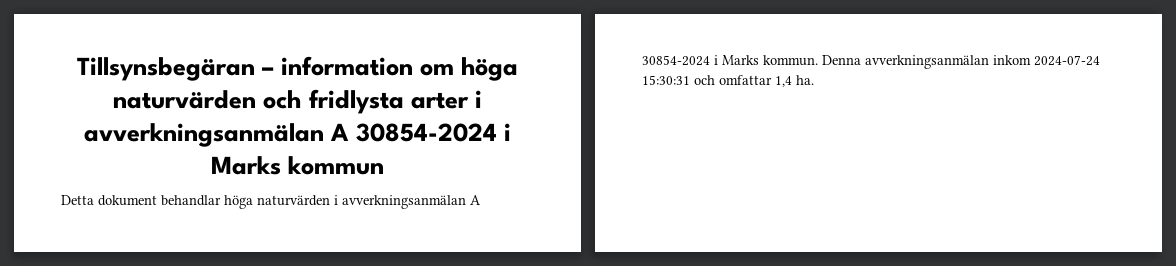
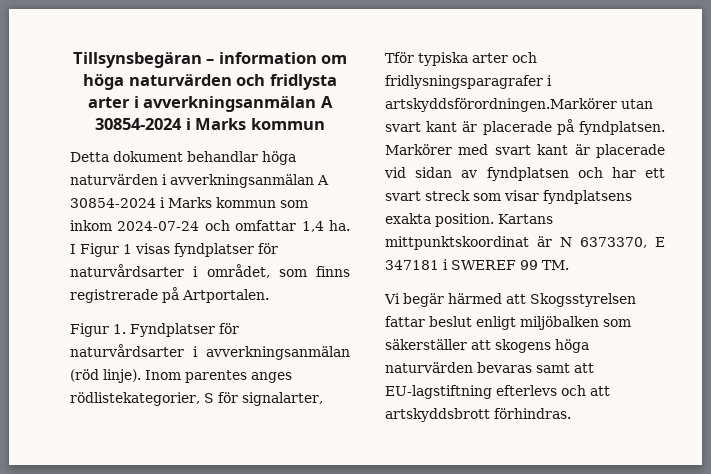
- Detta dokument behandlar höga naturvärden i avverkningsanmälan A 30854-2024 i Marks kommun. Denna avverkningsanmälan inkom 2024-07-24 15:30:31 och omfattar 1,4 ha.
+ Detta dokument behandlar höga naturvärden i avverkningsanmälan A 30854-2024 i Marks kommun som inkom 2024-07-24 och omfattar 1,4 ha.
+ I Figur 1 visas fyndplatser för naturvårdsarter i området, som finns registrerade på Artportalen.
+ Figur 1. Fyndplatser för naturvårdsarter i avverkningsanmälan (röd linje). Inom parentes anges rödlistekategorier, S för signalarter, Tför typiska arter och fridlysningsparagrafer i artskyddsförordningen.Markörer utan svart kant är placerade på fyndplatsen. Markörer med svart kant är placerade vid sidan av fyndplatsen och har ett svart streck som visar fyndplatsens exakta position. Kartans mittpunktskoordinat är N 6373370, E 347181 i SWEREF 99 TM.
+ Vi begär härmed att Skogsstyrelsen fattar beslut enligt miljöbalken som säkerställer att skogens höga naturvärden bevaras samt att EU-lagstiftning efterlevs och att artskyddsbrott förhindras.

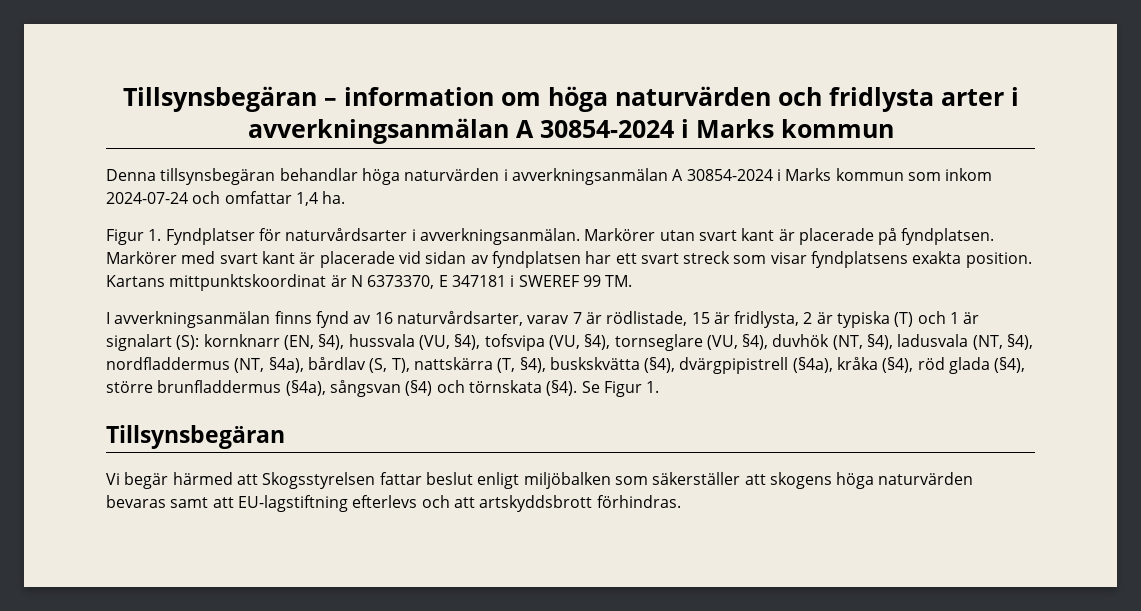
- Detta dokument behandlar höga naturvärden i avverkningsanmälan A 30854-2024 i Marks kommun som inkom 2024-07-24 och omfattar 1,4 ha. I Figur 1 visas fyndplatser för naturvårdsarter i området, som finns registrerade på Artportalen.
+ Denna tillsynsbegäran behandlar höga naturvärden i avverkningsanmälan A 30854-2024 i Marks kommun som inkom 2024-07-24 och omfattar 1,4 ha.
- Figur 1. Fyndplatser för naturvårdsarter i avverkningsanmälan (röd linje). Inom parentes anges rödlistekategorier, S för signalarter, Tför typiska arter och fridlysningsparagrafer i artskyddsförordningen.Markörer utan svart kant är placerade på fyndplatsen.
+ Figur 1. Fyndplatser för naturvårdsarter i avverkningsanmälan. Markörer utan svart kant är placerade på fyndplatsen.
- Markörer med svart kant är placerade vid sidan av fyndplatsen och har ett svart streck som visar fyndplatsens exakta position.
+ Markörer med svart kant är placerade vid sidan av fyndplatsen har ett svart streck som visar fyndplatsens exakta position.
+ I avverkningsanmälan finns fynd av 16 naturvårdsarter, varav 7 är rödlistade, 15 är fridlysta, 2 är typiska (T) och 1 är signalart (S): kornknarr (EN, §4), hussvala (VU, §4), tofsvipa (VU, §4), tornseglare (VU, §4), duvhök (NT, §4), ladusvala (NT, §4), nordfladdermus (NT, §4a), bårdlav (S, T), nattskärra (T, §4), buskskvätta (§4), dvärgpipistrell (§4a), kråka (§4), röd glada (§4), större brunfladdermus (§4a), sångsvan (§4) och törnskata (§4). Se Figur 1.
+ Tillsynsbegäran

